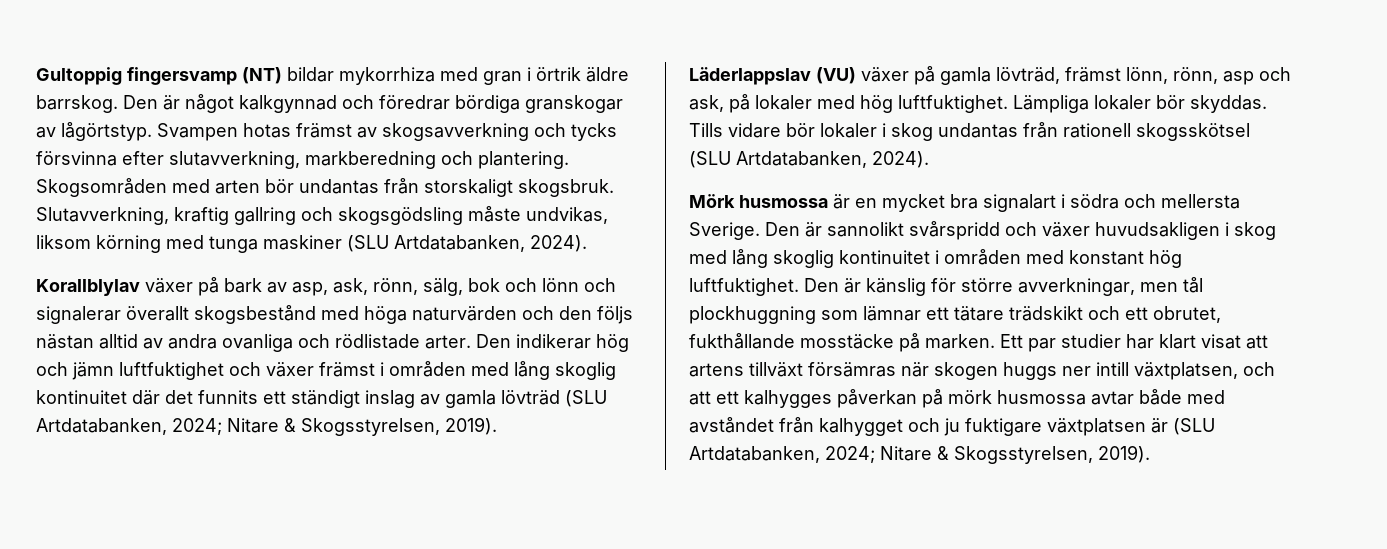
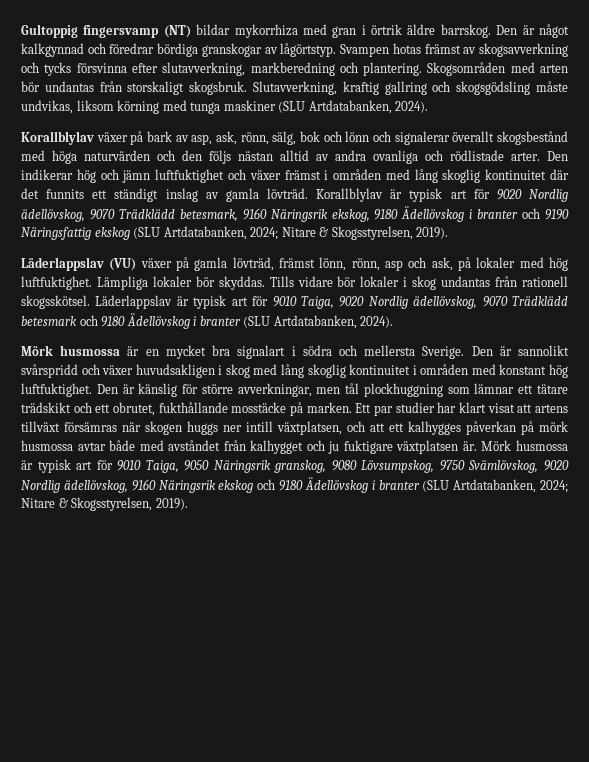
- Den indikerar hög och jämn luftfuktighet och växer främst i områden med lång skoglig kontinuitet där det funnits ett ständigt inslag av gamla lövträd (SLU Artdatabanken, 2024; Nitare & Skogsstyrelsen, 2019).
+ Den indikerar hög och jämn luftfuktighet och växer främst i områden med lång skoglig kontinuitet där det funnits ett ständigt inslag av gamla lövträd. Korallblylav är typisk art för 9020 Nordlig ädellövskog, 9070 Trädklädd betesmark, 9160 Näringsrik ekskog, 9180 Ädellövskog i branter och 9190 Näringsfattig ekskog (SLU Artdatabanken, 2024; Nitare & Skogsstyrelsen, 2019).
- Tills vidare bör lokaler i skog undantas från rationell skogsskötsel (SLU Artdatabanken, 2024).
+ Tills vidare bör lokaler i skog undantas från rationell skogsskötsel. Läderlappslav är typisk art för 9010 Taiga, 9020 Nordlig ädellövskog, 9070 Trädklädd betesmark och 9180 Ädellövskog i branter (SLU Artdatabanken, 2024).
- Ett par studier har klart visat att artens tillväxt försämras när skogen huggs ner intill växtplatsen, och att ett kalhygges påverkan på mörk husmossa avtar både med avståndet från kalhygget och ju fuktigare växtplatsen är (SLU Artdatabanken, 2024; Nitare & Skogsstyrelsen, 2019).
+ Ett par studier har klart visat att artens tillväxt försämras när skogen huggs ner intill växtplatsen, och att ett kalhygges påverkan på mörk husmossa avtar både med avståndet från kalhygget och ju fuktigare växtplatsen är. Mörk husmossa är typisk art för 9010 Taiga, 9050 Näringsrik granskog, 9080 Lövsumpskog, 9750 Svämlövskog, 9020 Nordlig ädellövskog, 9160 Näringsrik ekskog och 9180 Ädellövskog i branter (SLU Artdatabanken, 2024; Nitare & Skogsstyrelsen, 2019).

